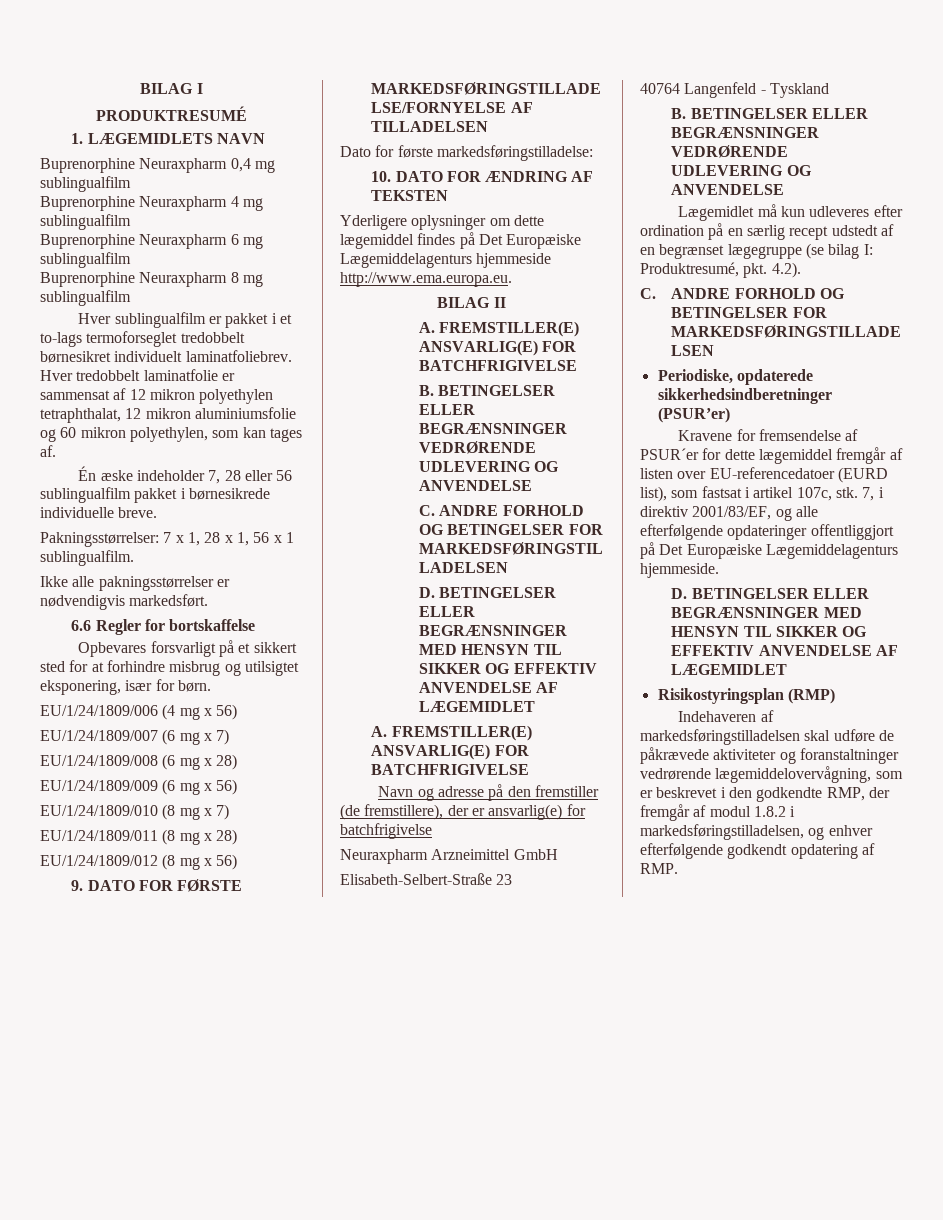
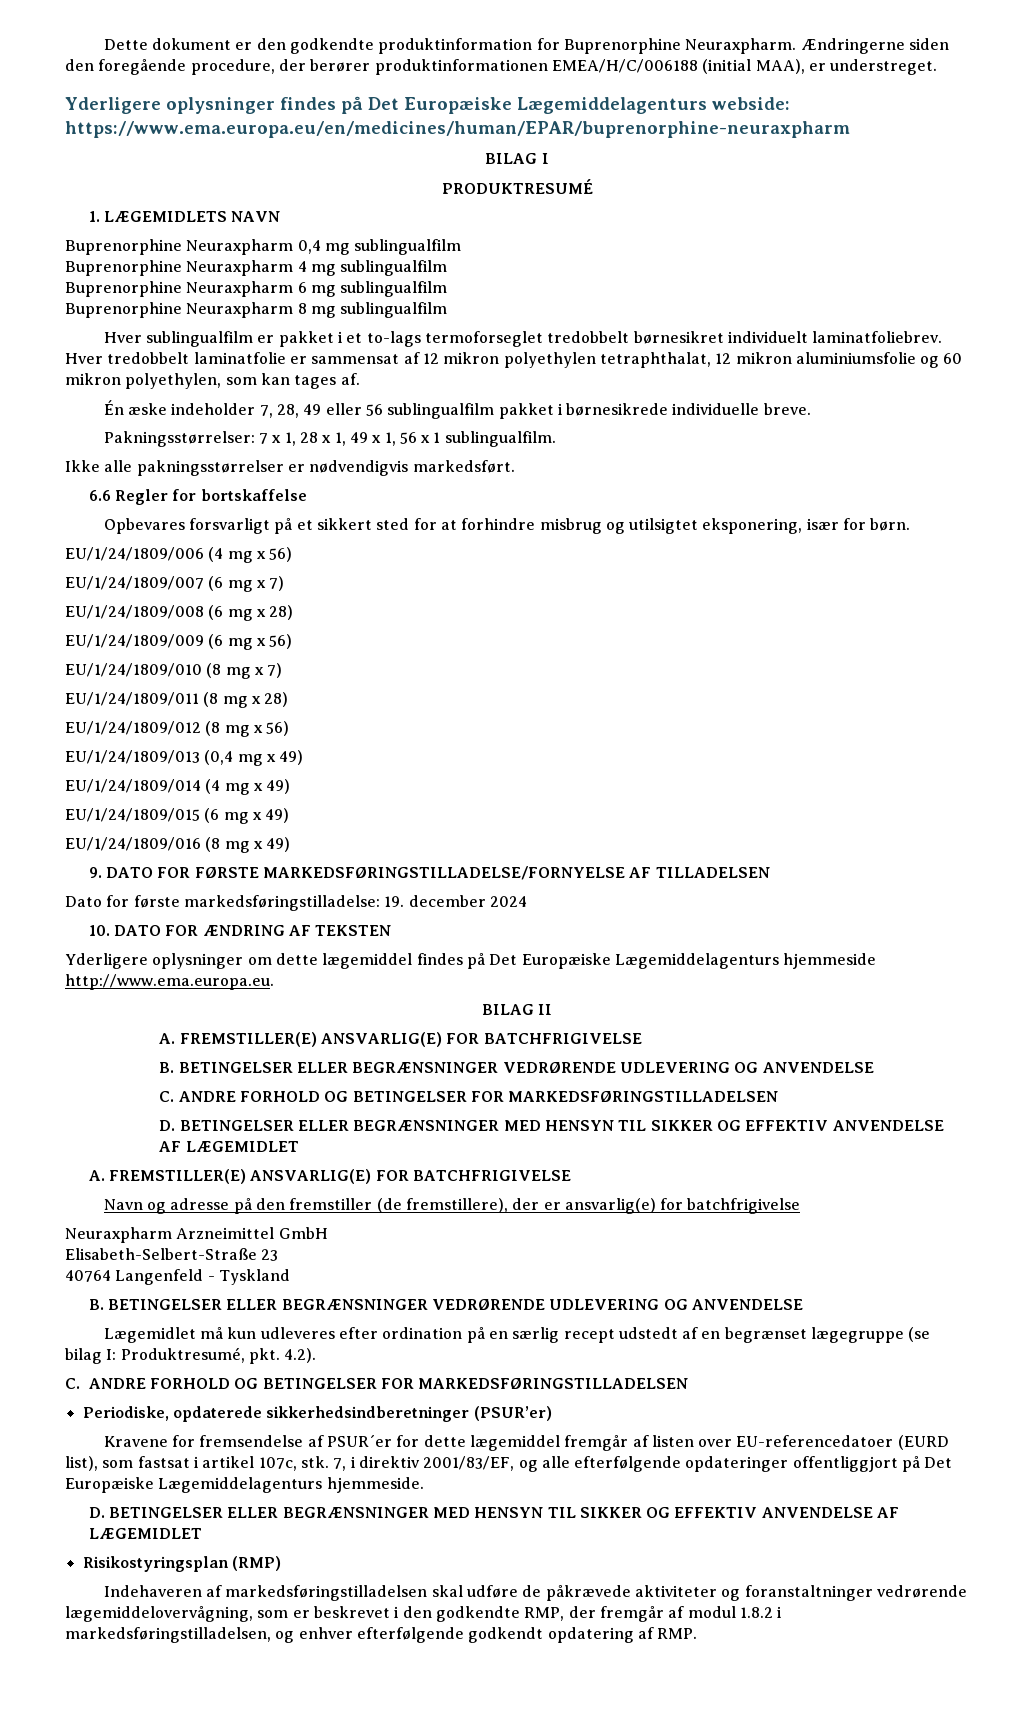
+ Dette dokument er den godkendte produktinformation for Buprenorphine Neuraxpharm. Ændringerne siden den foregående procedure, der berører produktinformationen EMEA/H/C/006188 (initial MAA), er understreget.
+ Yderligere oplysninger findes på Det Europæiske Lægemiddelagenturs webside: https://www.ema.europa.eu/en/medicines/human/EPAR/buprenorphine-neuraxpharm
- Én æske indeholder 7, 28 eller 56 sublingualfilm pakket i børnesikrede individuelle breve.
+ Én æske indeholder 7, 28, 49 eller 56 sublingualfilm pakket i børnesikrede individuelle breve.
- Pakningsstørrelser: 7 x 1, 28 x 1, 56 x 1 sublingualfilm.
+ Pakningsstørrelser: 7 x 1, 28 x 1, 49 x 1, 56 x 1 sublingualfilm.
+ EU/1/24/1809/013 (0,4 mg x 49)
+ EU/1/24/1809/014 (4 mg x 49)
+ EU/1/24/1809/015 (6 mg x 49)
+ EU/1/24/1809/016 (8 mg x 49)
- Dato for første markedsføringstilladelse:
+ Dato for første markedsføringstilladelse: 19. december 2024

